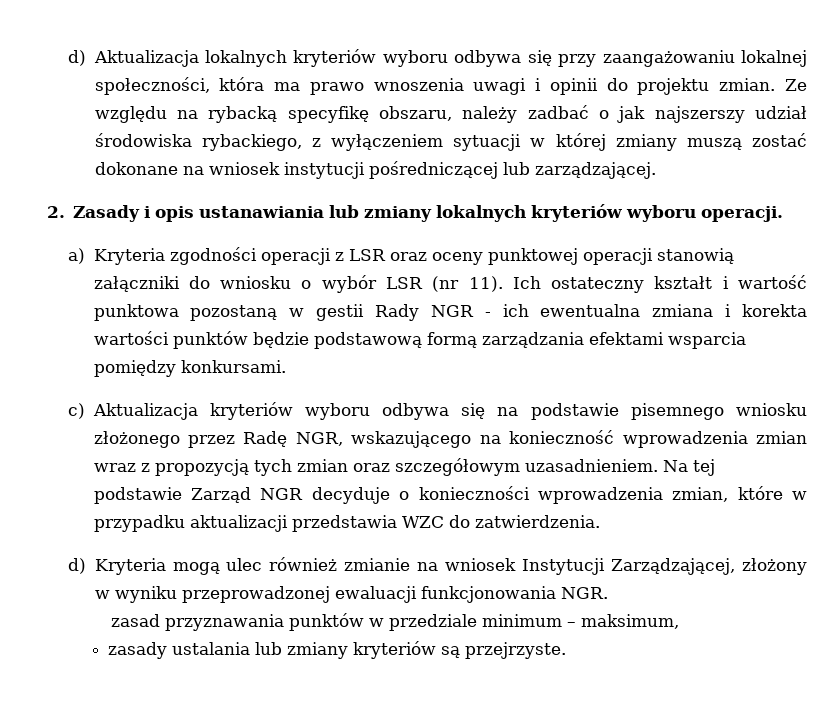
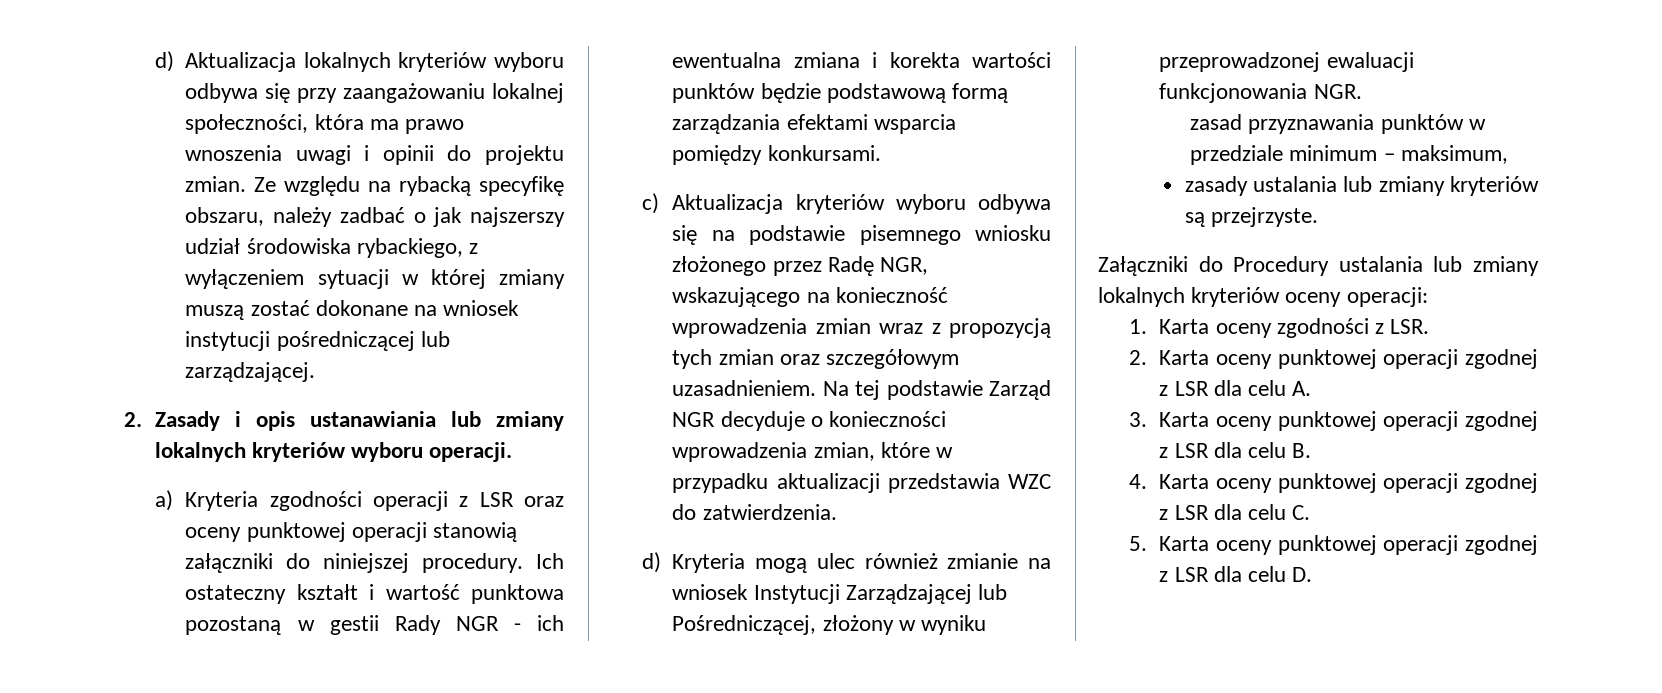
- a) Kryteria zgodności operacji z LSR oraz oceny punktowej operacji stanowią załączniki do wniosku o wybór LSR (nr 11).
+ a) Kryteria zgodności operacji z LSR oraz oceny punktowej operacji stanowią załączniki do niniejszej procedury.
- d) Kryteria mogą ulec również zmianie na wniosek Instytucji Zarządzającej, złożony w wyniku przeprowadzonej ewaluacji funkcjonowania NGR.
+ d) Kryteria mogą ulec również zmianie na wniosek Instytucji Zarządzającej lub Pośredniczącej, złożony w wyniku przeprowadzonej ewaluacji funkcjonowania NGR.
+ Załączniki do Procedury ustalania lub zmiany lokalnych kryteriów oceny operacji:
+ 1. Karta oceny zgodności z LSR.
+ 2. Karta oceny punktowej operacji zgodnej z LSR dla celu A.
+ 3. Karta oceny punktowej operacji zgodnej z LSR dla celu B.
+ 4. Karta oceny punktowej operacji zgodnej z LSR dla celu C.
+ 5. Karta oceny punktowej operacji zgodnej z LSR dla celu D.

